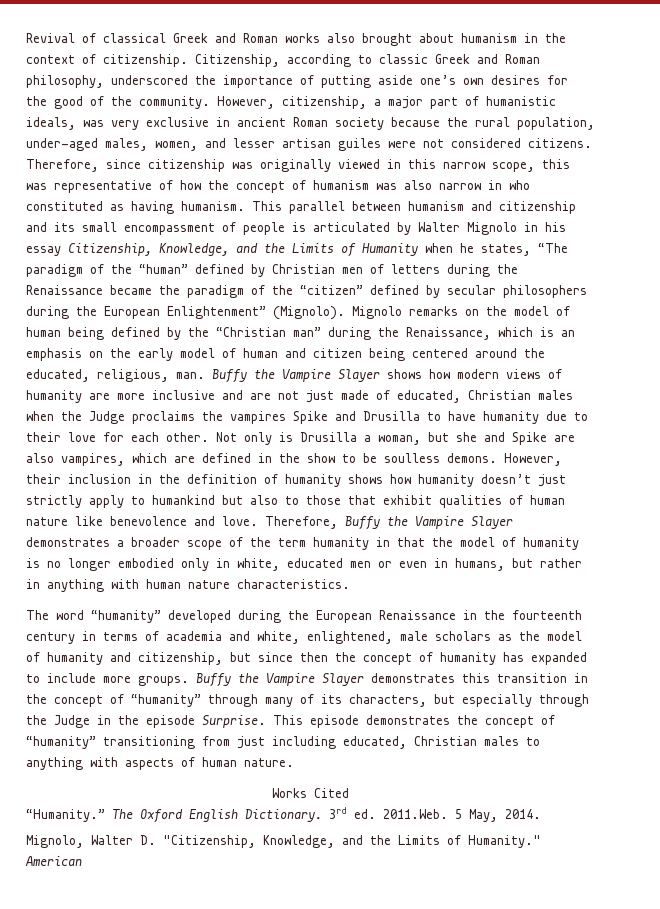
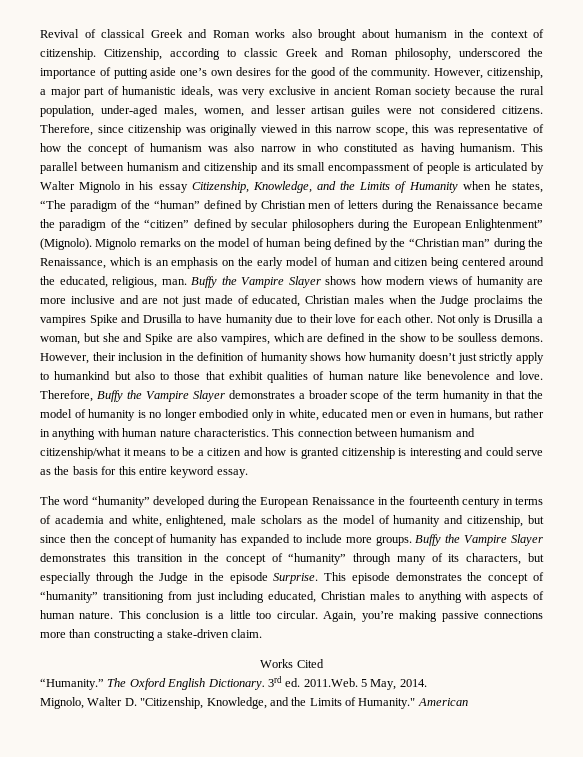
+ This connection between humanism and citizenship/what it means to be a citizen and how is granted citizenship is interesting and could serve as the basis for this entire keyword essay.
+ This conclusion is a little too circular. Again, you’re making passive connections more than constructing a stake-driven claim.

